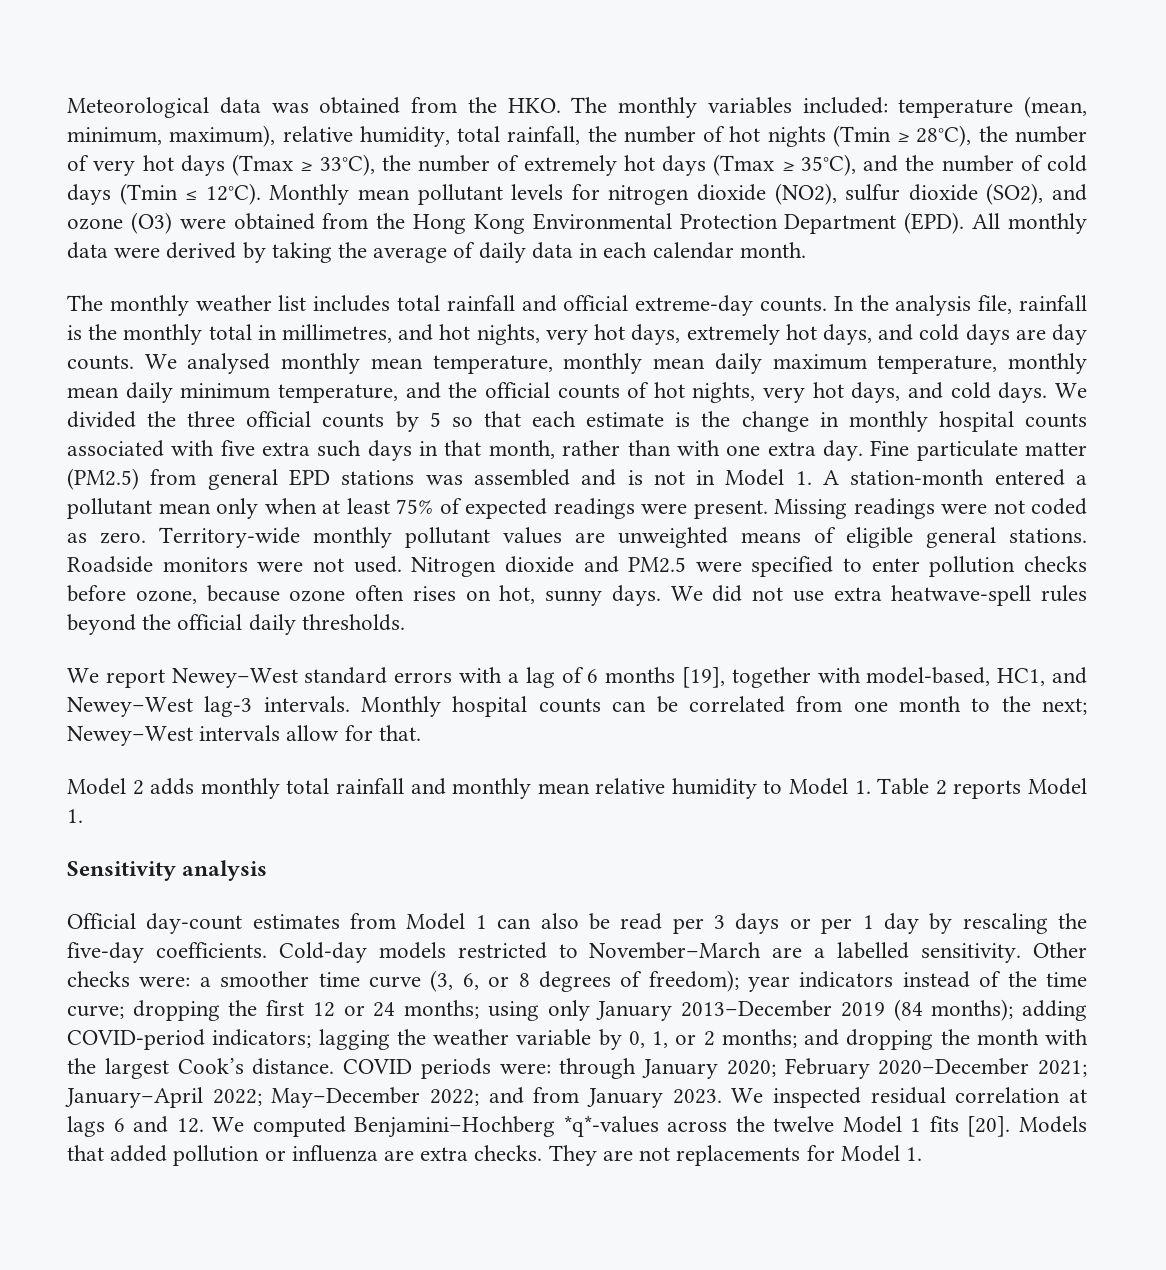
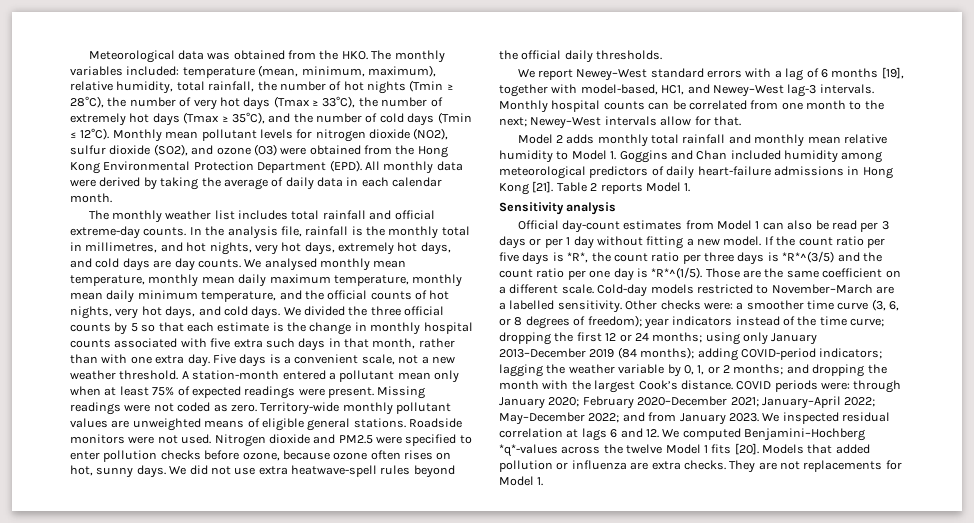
- Fine particulate matter (PM2.5) from general EPD stations was assembled and is not in Model 1. A station-month entered a pollutant mean only when at least 75% of expected readings were present.
+ Five days is a convenient scale, not a new weather threshold. A station-month entered a pollutant mean only when at least 75% of expected readings were present.
- Model 2 adds monthly total rainfall and monthly mean relative humidity to Model 1. Table 2 reports Model 1.
+ Model 2 adds monthly total rainfall and monthly mean relative humidity to Model 1. Goggins and Chan included humidity among meteorological predictors of daily heart-failure admissions in Hong Kong [21]. Table 2 reports Model 1.
- Official day-count estimates from Model 1 can also be read per 3 days or per 1 day by rescaling the five-day coefficients.
+ Official day-count estimates from Model 1 can also be read per 3 days or per 1 day without fitting a new model. If the count ratio per five days is *R*, the count ratio per three days is *R*^(3/5) and the count ratio per one day is *R*^(1/5). Those are the same coefficient on a different scale.

